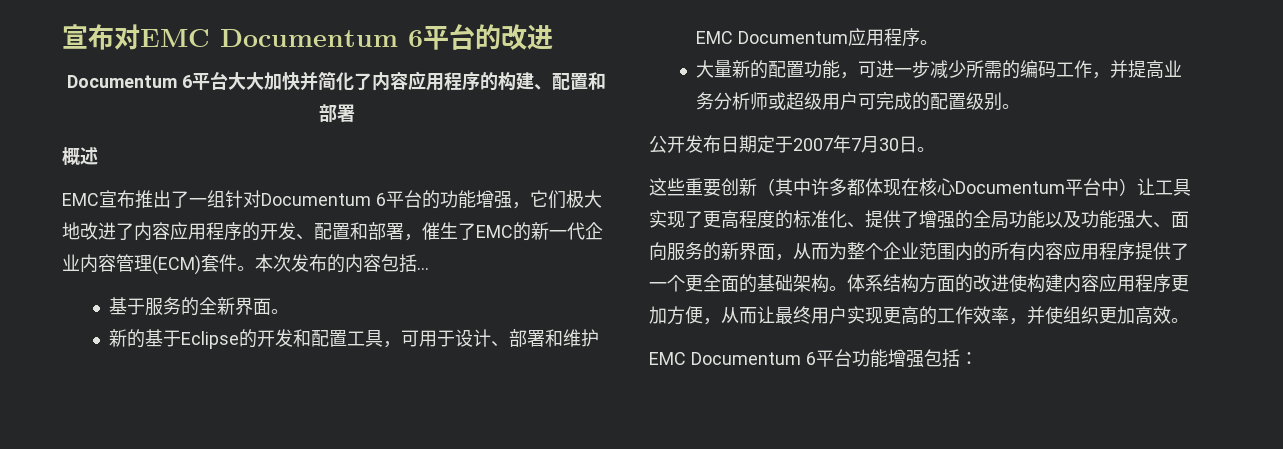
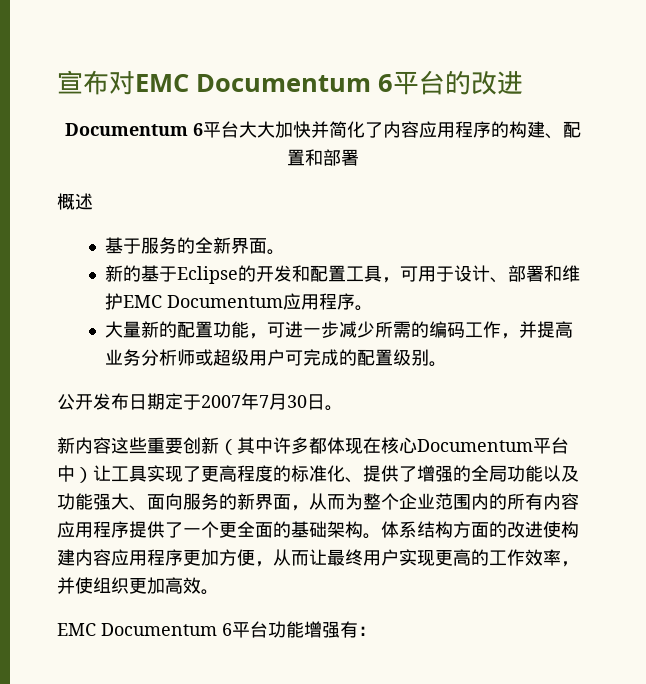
- EMC宣布推出了一组针对Documentum 6平台的功能增强，它们极大地改进了内容应用程序的开发、配置和部署，催生了EMC的新一代企业内容管理(ECM)套件。本次发布的内容包括…
- 这些重要创新（其中许多都体现在核心Documentum平台中）让工具实现了更高程度的标准化、提供了增强的全局功能以及功能强大、面向服务的新界面，从而为整个企业范围内的所有内容应用程序提供了一个更全面的基础架构。
+ 新内容这些重要创新（其中许多都体现在核心Documentum平台中）让工具实现了更高程度的标准化、提供了增强的全局功能以及功能强大、面向服务的新界面，从而为整个企业范围内的所有内容应用程序提供了一个更全面的基础架构。
- EMC Documentum 6平台功能增强包括：
+ EMC Documentum 6平台功能增强有：

